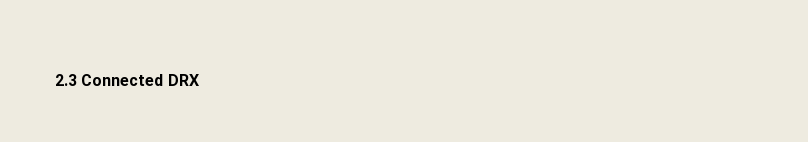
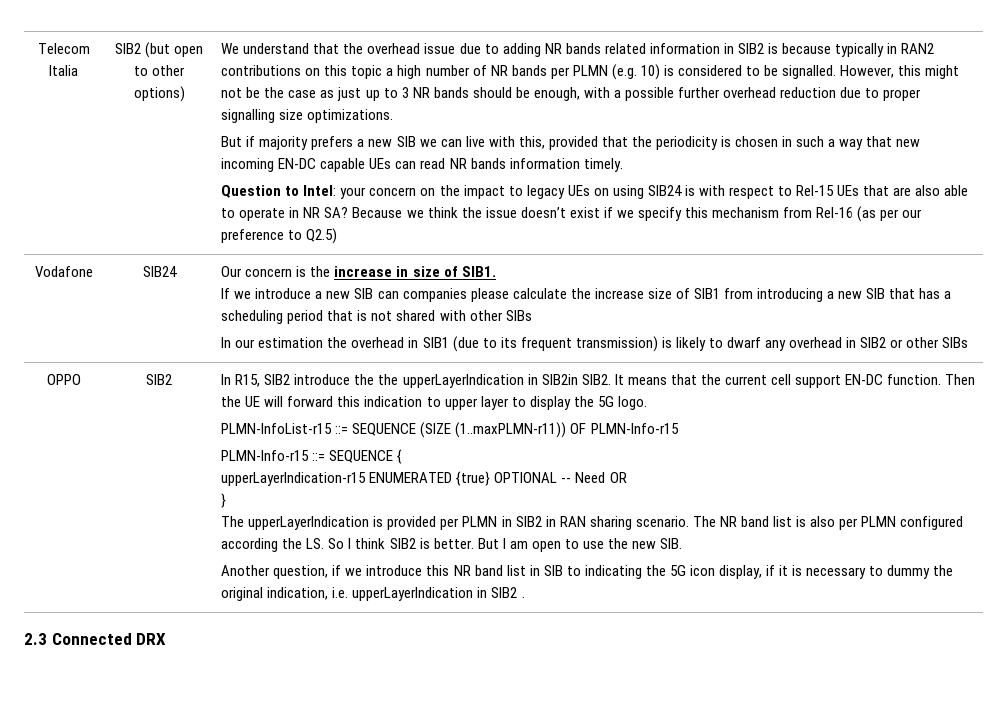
+ Telecom Italia | SIB2 (but open to other options) | We understand that the overhead issue due to adding NR bands related information in SIB2 is because typically in RAN2 contributions on this topic a high number of NR bands per PLMN (e.g. 10) is considered to be signalled. However, this might not be the case as just up to 3 NR bands should be enough, with a possible further overhead reduction due to proper signalling size optimizations.
+ But if majority prefers a new SIB we can live with this, provided that the periodicity is chosen in such a way that new incoming EN-DC capable UEs can read NR bands information timely.
+ Question to Intel: your concern on the impact to legacy UEs on using SIB24 is with respect to Rel-15 UEs that are also able to operate in NR SA? Because we think the issue doesn’t exist if we specify this mechanism from Rel-16 (as per our preference to Q2.5)
+ Vodafone | SIB24 | Our concern is the increase in size of SIB1.
+ If we introduce a new SIB can companies please calculate the increase size of SIB1 from introducing a new SIB that has a scheduling period that is not shared with other SIBs
+ In our estimation the overhead in SIB1 (due to its frequent transmission) is likely to dwarf any overhead in SIB2 or other SIBs
+ OPPO | SIB2 | In R15, SIB2 introduce the the upperLayerIndication in SIB2in SIB2. It means that the current cell support EN-DC function. Then the UE will forward this indication to upper layer to display the 5G logo.
+ PLMN-InfoList-r15 ::= SEQUENCE (SIZE (1..maxPLMN-r11)) OF PLMN-Info-r15
+ PLMN-Info-r15 ::= SEQUENCE {
+ upperLayerIndication-r15 ENUMERATED {true} OPTIONAL -- Need OR
+ }
+ The upperLayerIndication is provided per PLMN in SIB2 in RAN sharing scenario. The NR band list is also per PLMN configured according the LS. So I think SIB2 is better. But I am open to use the new SIB.
+ Another question, if we introduce this NR band list in SIB to indicating the 5G icon display, if it is necessary to dummy the original indication, i.e. upperLayerIndication in SIB2 .

